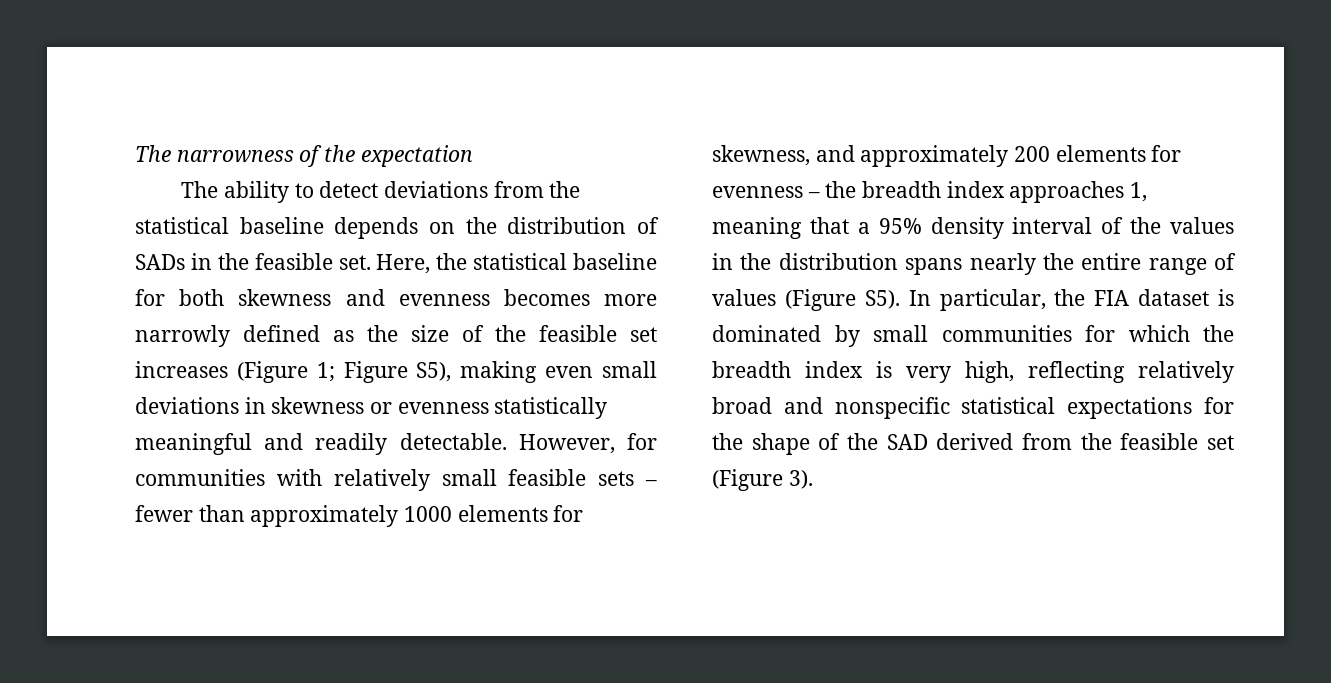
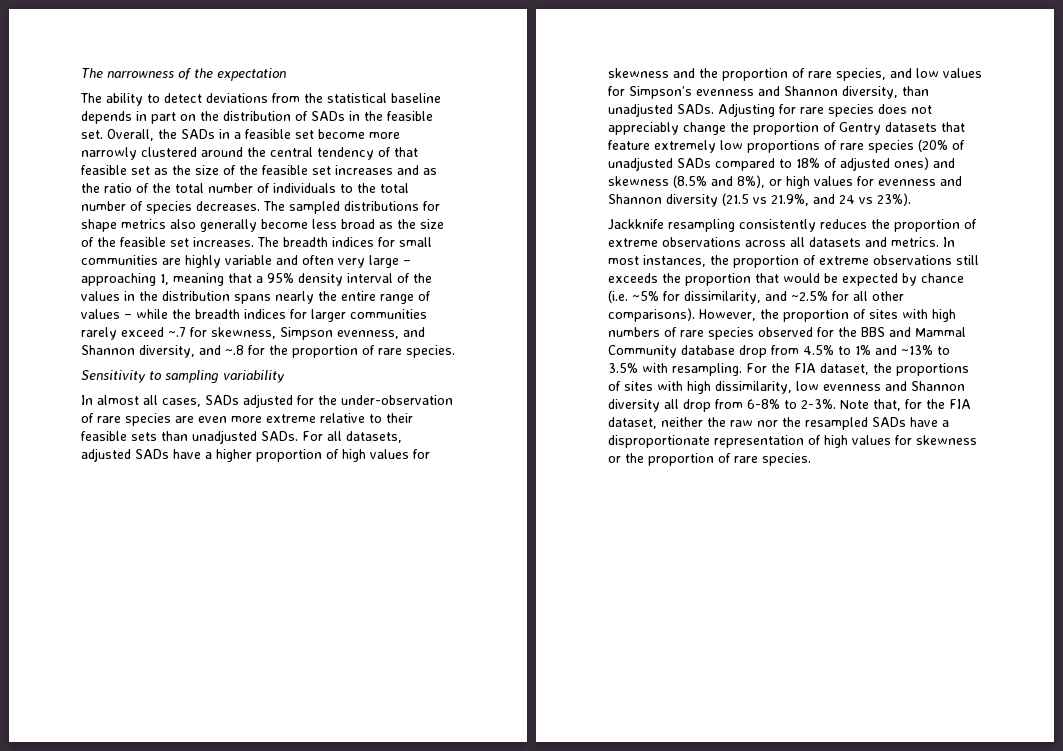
- The ability to detect deviations from the statistical baseline depends on the distribution of SADs in the feasible set.
+ The ability to detect deviations from the statistical baseline depends in part on the distribution of SADs in the feasible set.
- Here, the statistical baseline for both skewness and evenness becomes more narrowly defined as the size of the feasible set increases (Figure 1; Figure S5), making even small deviations in skewness or evenness statistically meaningful and readily detectable. However, for communities with relatively small feasible sets – fewer than approximately 1000 elements for skewness, and approximately 200 elements for evenness – the breadth index approaches 1, meaning that a 95% density interval of the values in the distribution spans nearly the entire range of values (Figure S5). In particular, the FIA dataset is dominated by small communities for which the breadth index is very high, reflecting relatively broad and nonspecific statistical expectations for the shape of the SAD derived from the feasible set (Figure 3).
+ Overall, the SADs in a feasible set become more narrowly clustered around the central tendency of that feasible set as the size of the feasible set increases and as the ratio of the total number of individuals to the total number of species decreases. The sampled distributions for shape metrics also generally become less broad as the size of the feasible set increases. The breadth indices for small communities are highly variable and often very large – approaching 1, meaning that a 95% density interval of the values in the distribution spans nearly the entire range of values – while the breadth indices for larger communities rarely exceed ~.7 for skewness, Simpson evenness, and Shannon diversity, and ~.8 for the proportion of rare species.
+ Sensitivity to sampling variability
+ In almost all cases, SADs adjusted for the under-observation of rare species are even more extreme relative to their feasible sets than unadjusted SADs. For all datasets, adjusted SADs have a higher proportion of high values for skewness and the proportion of rare species, and low values for Simpson’s evenness and Shannon diversity, than unadjusted SADs. Adjusting for rare species does not appreciably change the proportion of Gentry datasets that feature extremely low proportions of rare species (20% of unadjusted SADs compared to 18% of adjusted ones) and skewness (8.5% and 8%), or high values for evenness and Shannon diversity (21.5 vs 21.9%, and 24 vs 23%).
+ Jackknife resampling consistently reduces the proportion of extreme observations across all datasets and metrics. In most instances, the proportion of extreme observations still exceeds the proportion that would be expected by chance (i.e. ~5% for dissimilarity, and ~2.5% for all other comparisons). However, the proportion of sites with high numbers of rare species observed for the BBS and Mammal Community database drop from 4.5% to 1% and ~13% to 3.5% with resampling. For the FIA dataset, the proportions of sites with high dissimilarity, low evenness and Shannon diversity all drop from 6-8% to 2-3%. Note that, for the FIA dataset, neither the raw nor the resampled SADs have a disproportionate representation of high values for skewness or the proportion of rare species.

